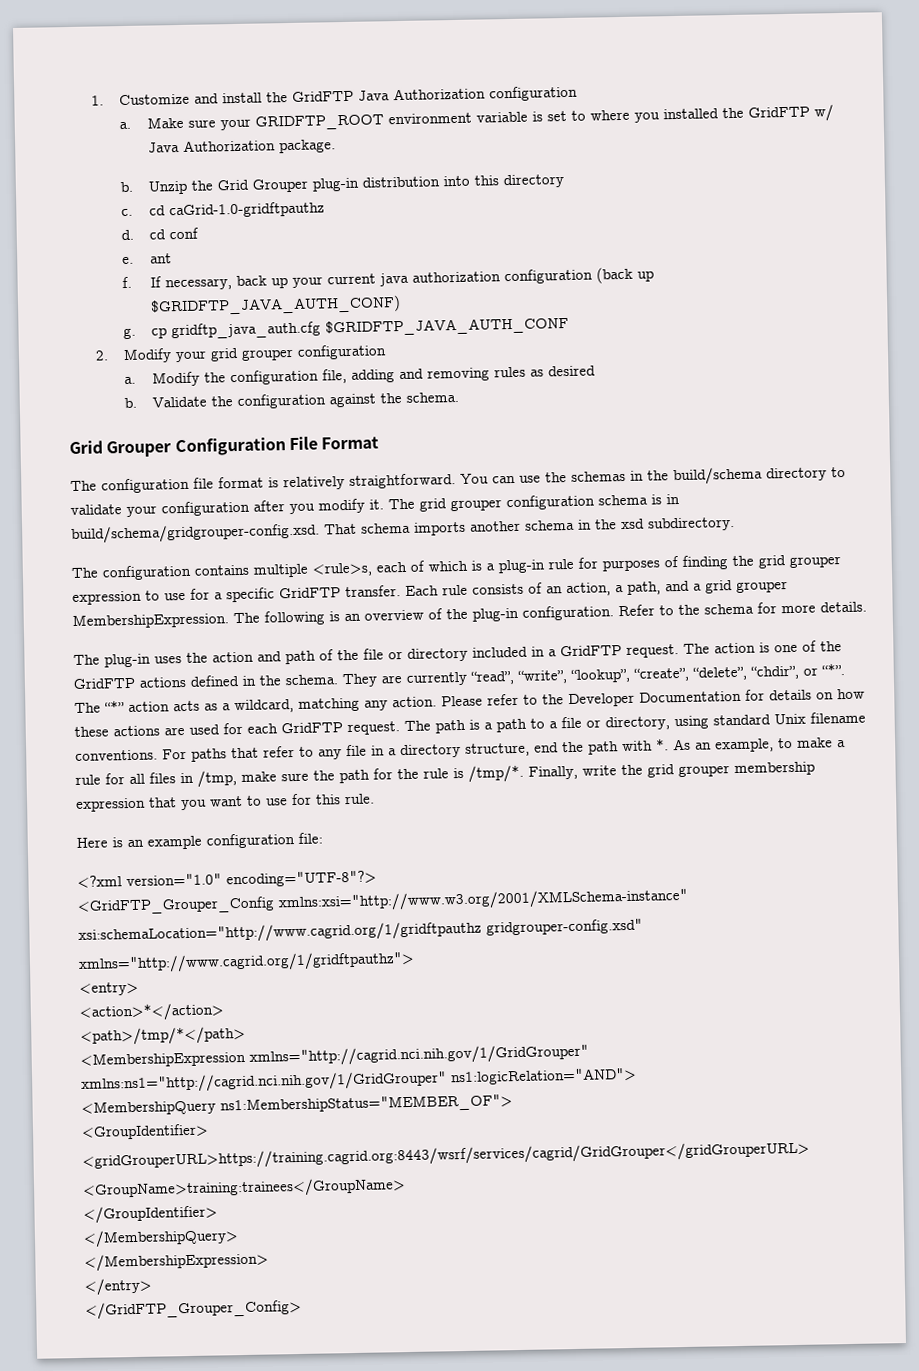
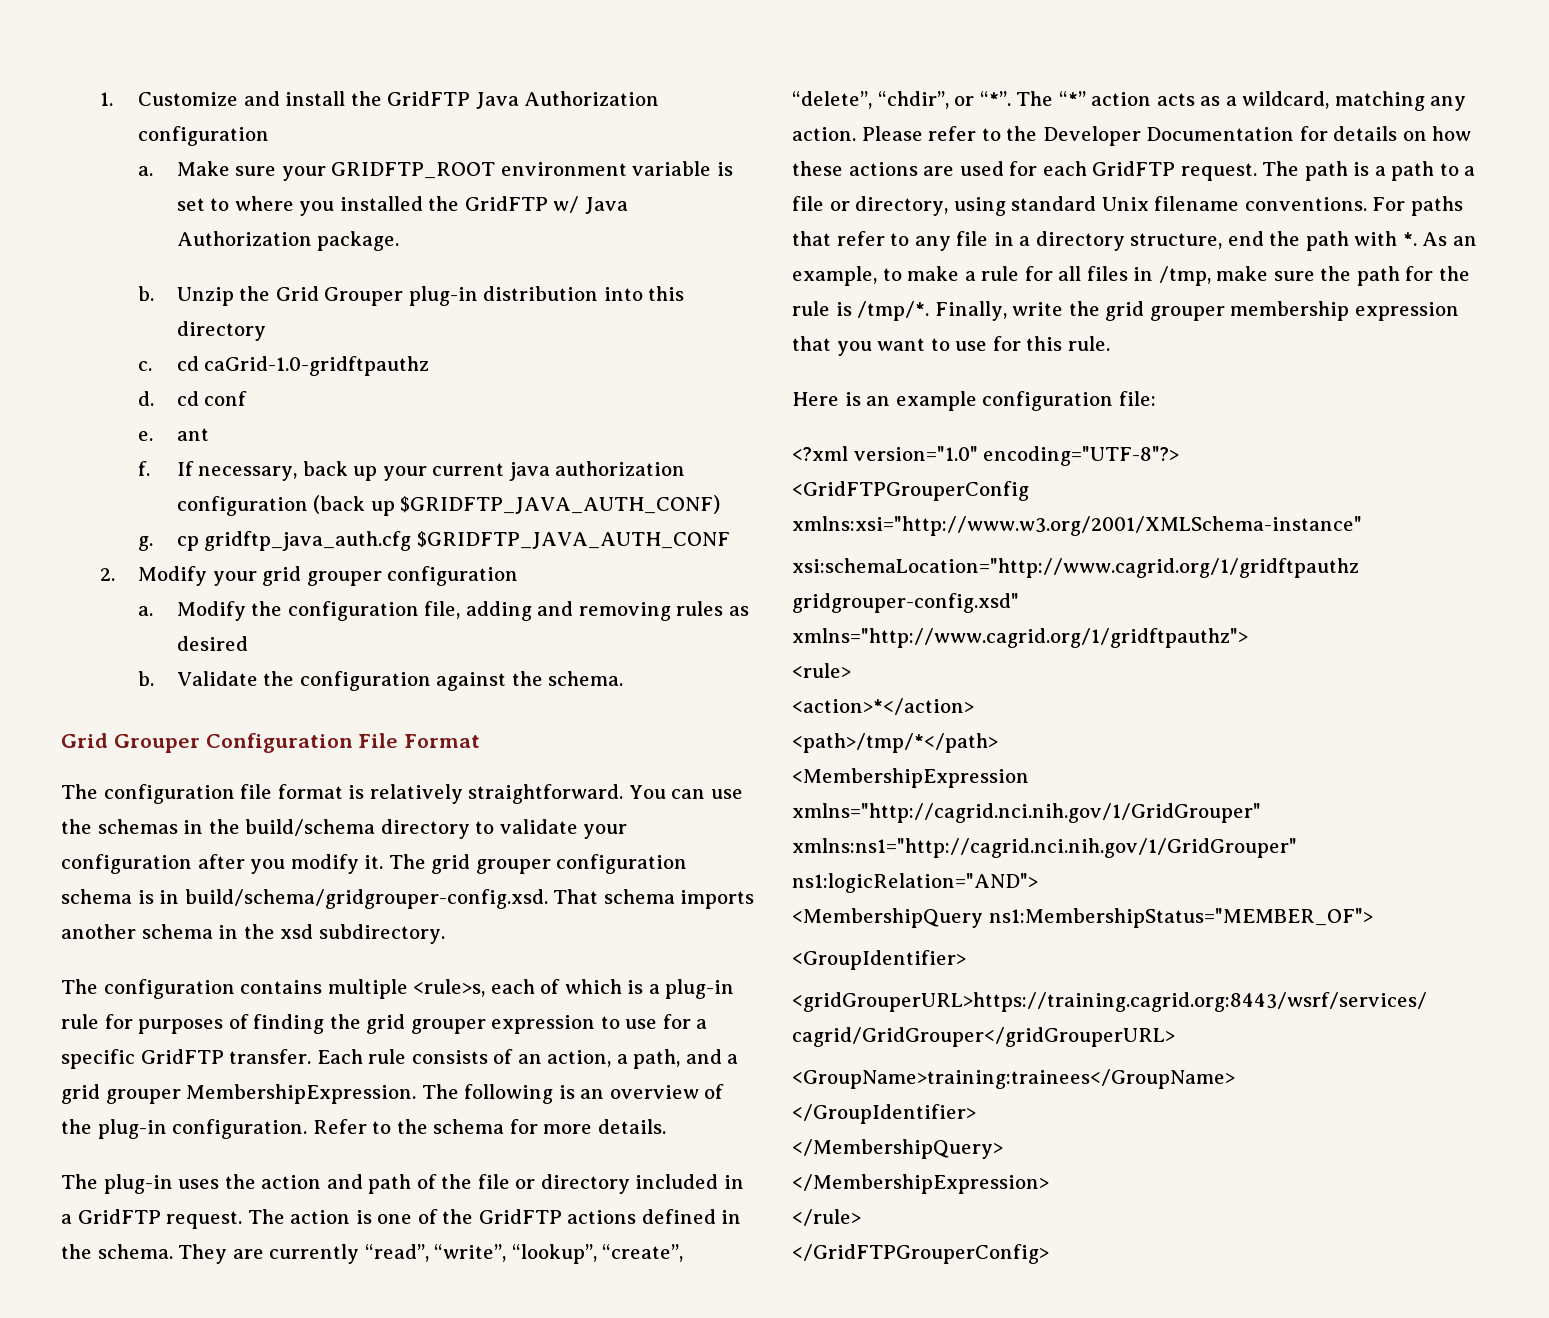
- <GridFTP_Grouper_Config xmlns:xsi="http://www.w3.org/2001/XMLSchema-instance"
+ <GridFTPGrouperConfig xmlns:xsi="http://www.w3.org/2001/XMLSchema-instance"
- <entry>
+ <rule>
- </entry>
- </GridFTP_Grouper_Config>
+ </rule>
+ </GridFTPGrouperConfig>

